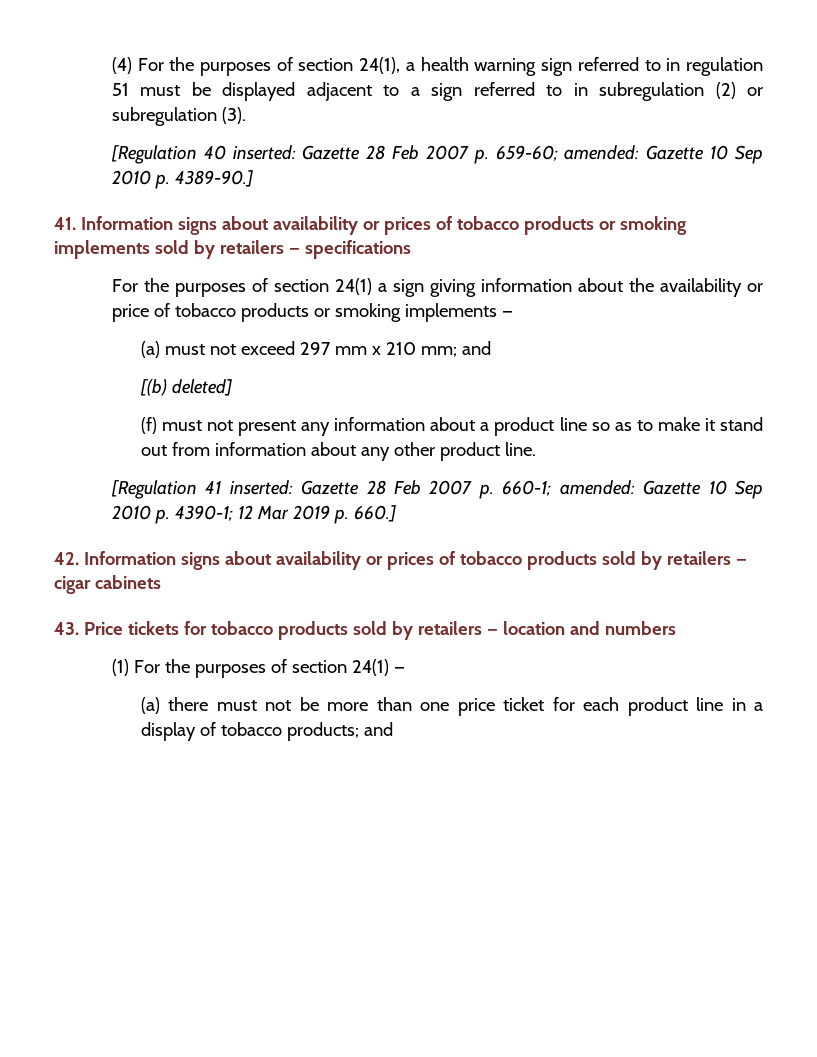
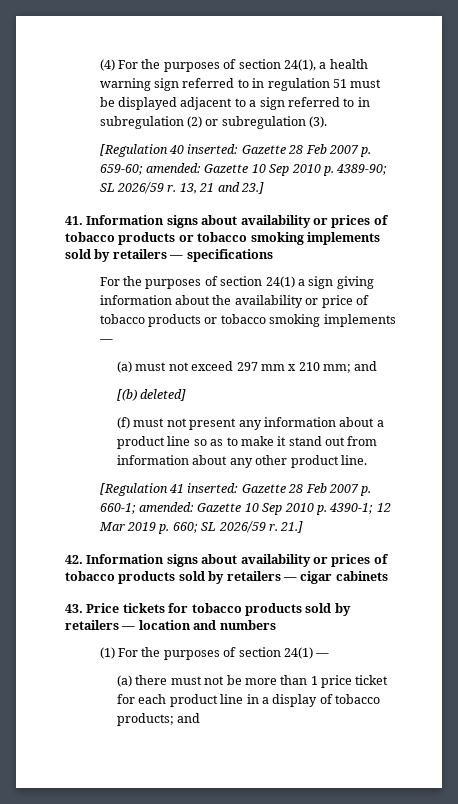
- [Regulation 40 inserted: Gazette 28 Feb 2007 p. 659-60; amended: Gazette 10 Sep 2010 p. 4389-90.]
+ [Regulation 40 inserted: Gazette 28 Feb 2007 p. 659-60; amended: Gazette 10 Sep 2010 p. 4389-90; SL 2026/59 r. 13, 21 and 23.]
- 41. Information signs about availability or prices of tobacco products or smoking implements sold by retailers — specifications
+ 41. Information signs about availability or prices of tobacco products or tobacco smoking implements sold by retailers — specifications
- For the purposes of section 24(1) a sign giving information about the availability or price of tobacco products or smoking implements —
+ For the purposes of section 24(1) a sign giving information about the availability or price of tobacco products or tobacco smoking implements —
- [Regulation 41 inserted: Gazette 28 Feb 2007 p. 660-1; amended: Gazette 10 Sep 2010 p. 4390-1; 12 Mar 2019 p. 660.]
+ [Regulation 41 inserted: Gazette 28 Feb 2007 p. 660-1; amended: Gazette 10 Sep 2010 p. 4390-1; 12 Mar 2019 p. 660; SL 2026/59 r. 21.]
- (a) there must not be more than one price ticket for each product line in a display of tobacco products; and
+ (a) there must not be more than 1 price ticket for each product line in a display of tobacco products; and

